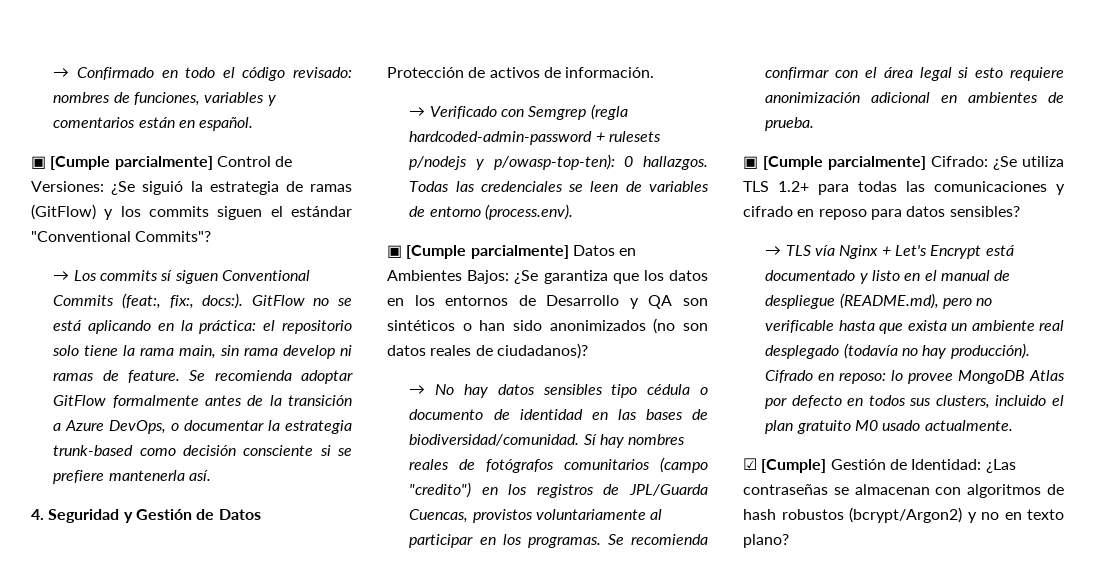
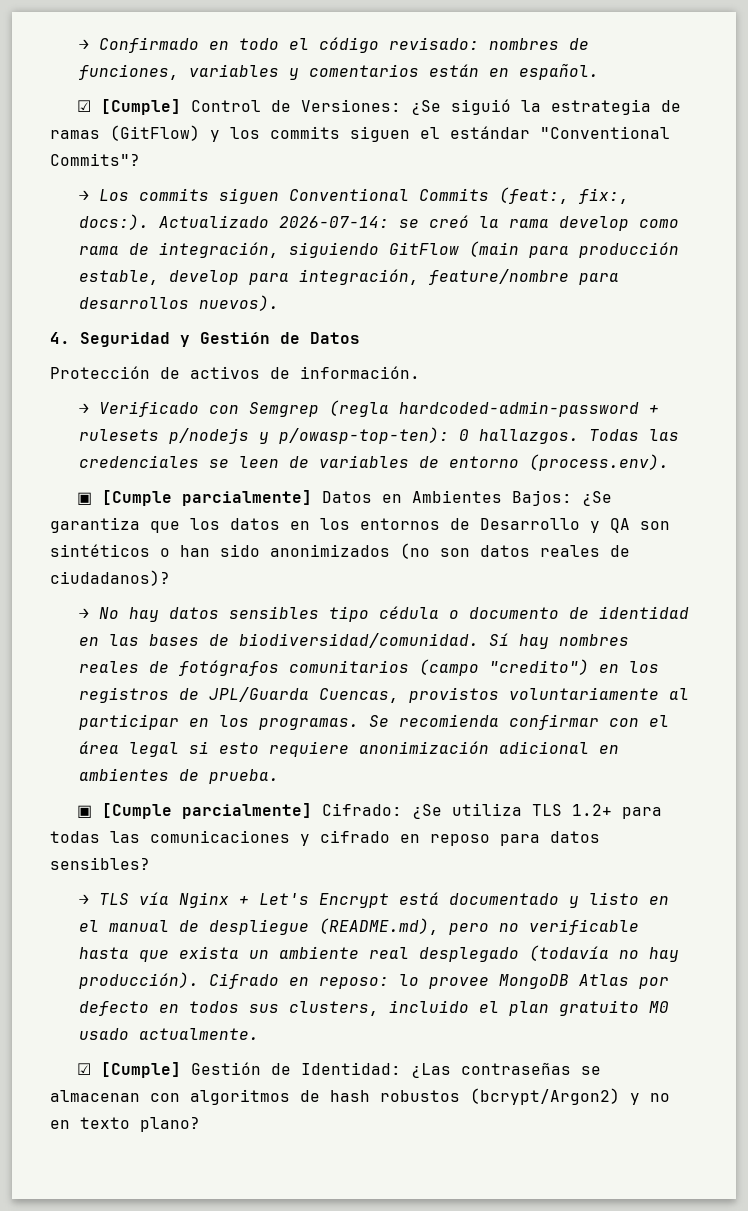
- ▣ [Cumple parcialmente] Control de Versiones: ¿Se siguió la estrategia de ramas (GitFlow) y los commits siguen el estándar "Conventional Commits"?
+ ☑ [Cumple] Control de Versiones: ¿Se siguió la estrategia de ramas (GitFlow) y los commits siguen el estándar "Conventional Commits"?
- → Los commits sí siguen Conventional Commits (feat:, fix:, docs:).
+ → Los commits siguen Conventional Commits (feat:, fix:, docs:).
- GitFlow no se está aplicando en la práctica: el repositorio solo tiene la rama main, sin rama develop ni ramas de feature. Se recomienda adoptar GitFlow formalmente antes de la transición a Azure DevOps, o documentar la estrategia trunk-based como decisión consciente si se prefiere mantenerla así.
+ Actualizado 2026-07-14: se creó la rama develop como rama de integración, siguiendo GitFlow (main para producción estable, develop para integración, feature/nombre para desarrollos nuevos).

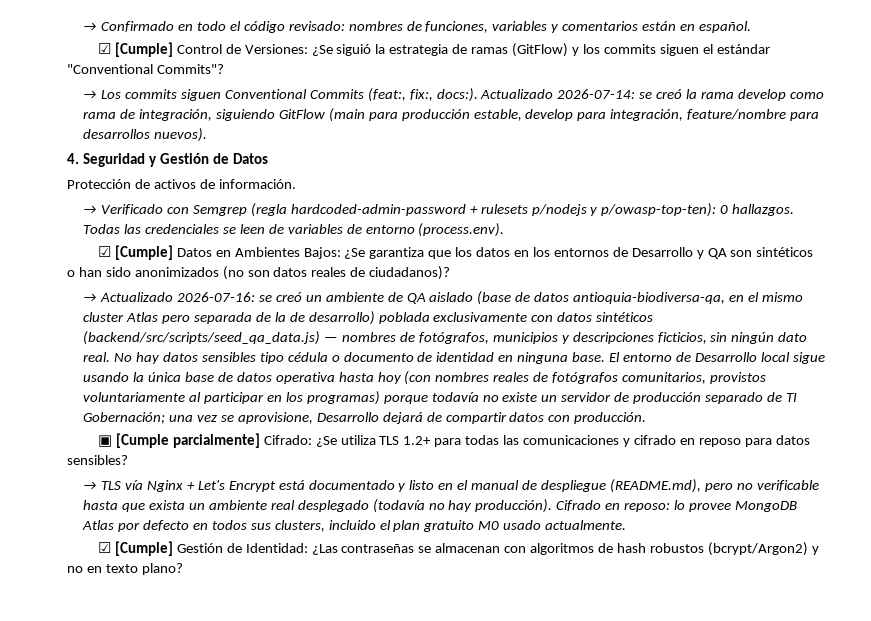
- ▣ [Cumple parcialmente] Datos en Ambientes Bajos: ¿Se garantiza que los datos en los entornos de Desarrollo y QA son sintéticos o han sido anonimizados (no son datos reales de ciudadanos)?
+ ☑ [Cumple] Datos en Ambientes Bajos: ¿Se garantiza que los datos en los entornos de Desarrollo y QA son sintéticos o han sido anonimizados (no son datos reales de ciudadanos)?
- → No hay datos sensibles tipo cédula o documento de identidad en las bases de biodiversidad/comunidad. Sí hay nombres reales de fotógrafos comunitarios (campo "credito") en los registros de JPL/Guarda Cuencas, provistos voluntariamente al participar en los programas. Se recomienda confirmar con el área legal si esto requiere anonimización adicional en ambientes de prueba.
+ → Actualizado 2026-07-16: se creó un ambiente de QA aislado (base de datos antioquia-biodiversa-qa, en el mismo cluster Atlas pero separada de la de desarrollo) poblada exclusivamente con datos sintéticos (backend/src/scripts/seed_qa_data.js) — nombres de fotógrafos, municipios y descripciones ficticios, sin ningún dato real. No hay datos sensibles tipo cédula o documento de identidad en ninguna base. El entorno de Desarrollo local sigue usando la única base de datos operativa hasta hoy (con nombres reales de fotógrafos comunitarios, provistos voluntariamente al participar en los programas) porque todavía no existe un servidor de producción separado de TI Gobernación; una vez se aprovisione, Desarrollo dejará de compartir datos con producción.

